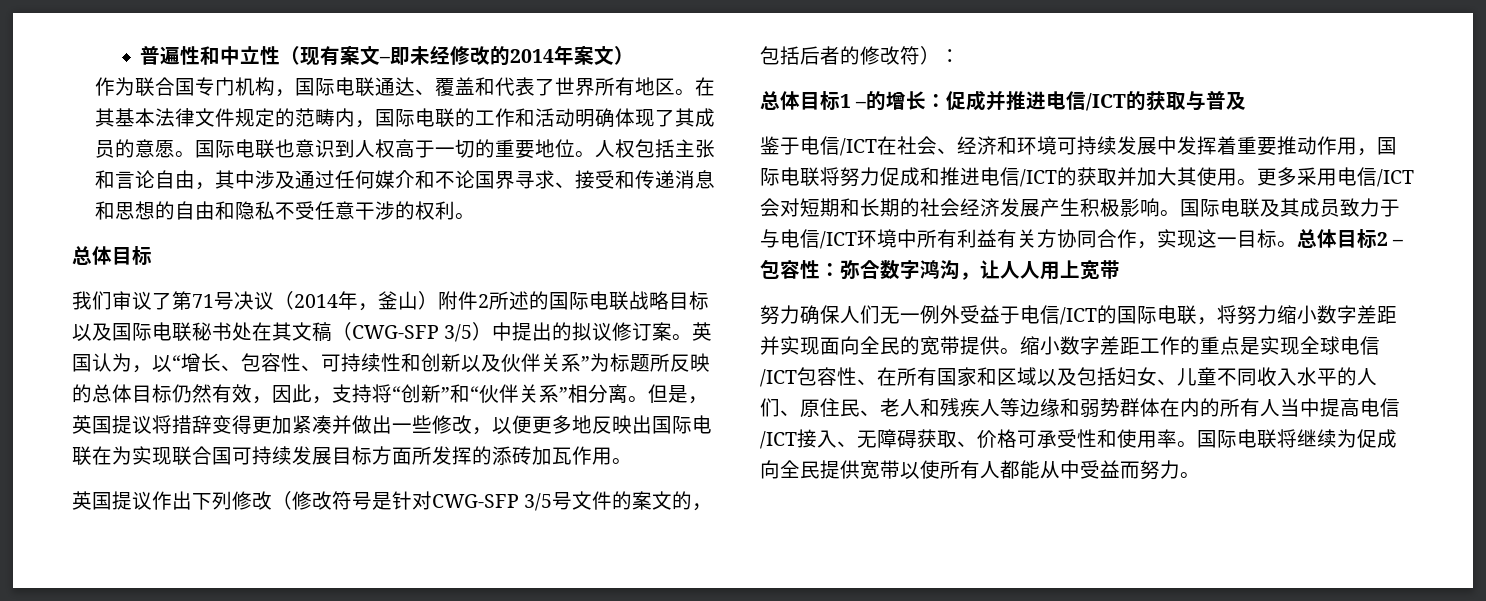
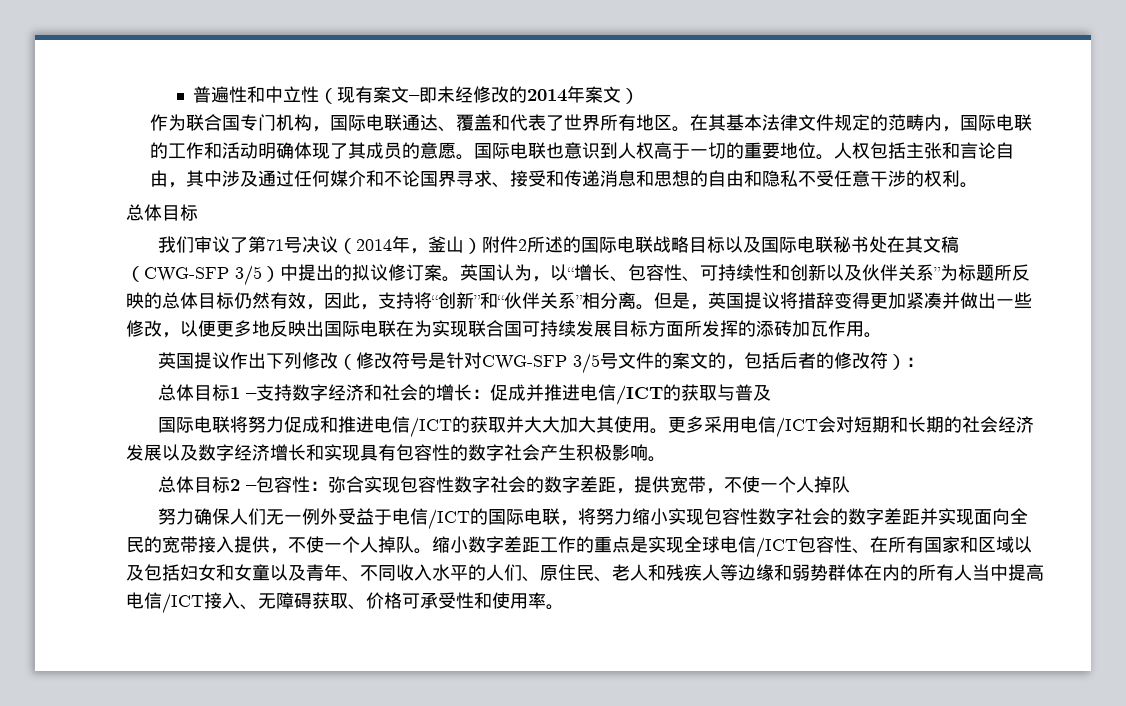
- 总体目标1 –的增长：促成并推进电信/ICT的获取与普及
+ 总体目标1 –支持数字经济和社会的增长：促成并推进电信/ICT的获取与普及
- 鉴于电信/ICT在社会、经济和环境可持续发展中发挥着重要推动作用，国际电联将努力促成和推进电信/ICT的获取并加大其使用。
+ 国际电联将努力促成和推进电信/ICT的获取并大大加大其使用。
- 更多采用电信/ICT会对短期和长期的社会经济发展产生积极影响。国际电联及其成员致力于与电信/ICT环境中所有利益有关方协同合作，实现这一目标。总体目标2 –包容性：弥合数字鸿沟，让人人用上宽带
+ 更多采用电信/ICT会对短期和长期的社会经济发展以及数字经济增长和实现具有包容性的数字社会产生积极影响。
+ 总体目标2 –包容性：弥合实现包容性数字社会的数字差距，提供宽带，不使一个人掉队
- 努力确保人们无一例外受益于电信/ICT的国际电联，将努力缩小数字差距并实现面向全民的宽带提供。
+ 努力确保人们无一例外受益于电信/ICT的国际电联，将努力缩小实现包容性数字社会的数字差距并实现面向全民的宽带接入提供，不使一个人掉队。
- 缩小数字差距工作的重点是实现全球电信/ICT包容性、在所有国家和区域以及包括妇女、儿童不同收入水平的人们、原住民、老人和残疾人等边缘和弱势群体在内的所有人当中提高电信/ICT接入、无障碍获取、价格可承受性和使用率。国际电联将继续为促成向全民提供宽带以使所有人都能从中受益而努力。
+ 缩小数字差距工作的重点是实现全球电信/ICT包容性、在所有国家和区域以及包括妇女和女童以及青年、不同收入水平的人们、原住民、老人和残疾人等边缘和弱势群体在内的所有人当中提高电信/ICT接入、无障碍获取、价格可承受性和使用率。

